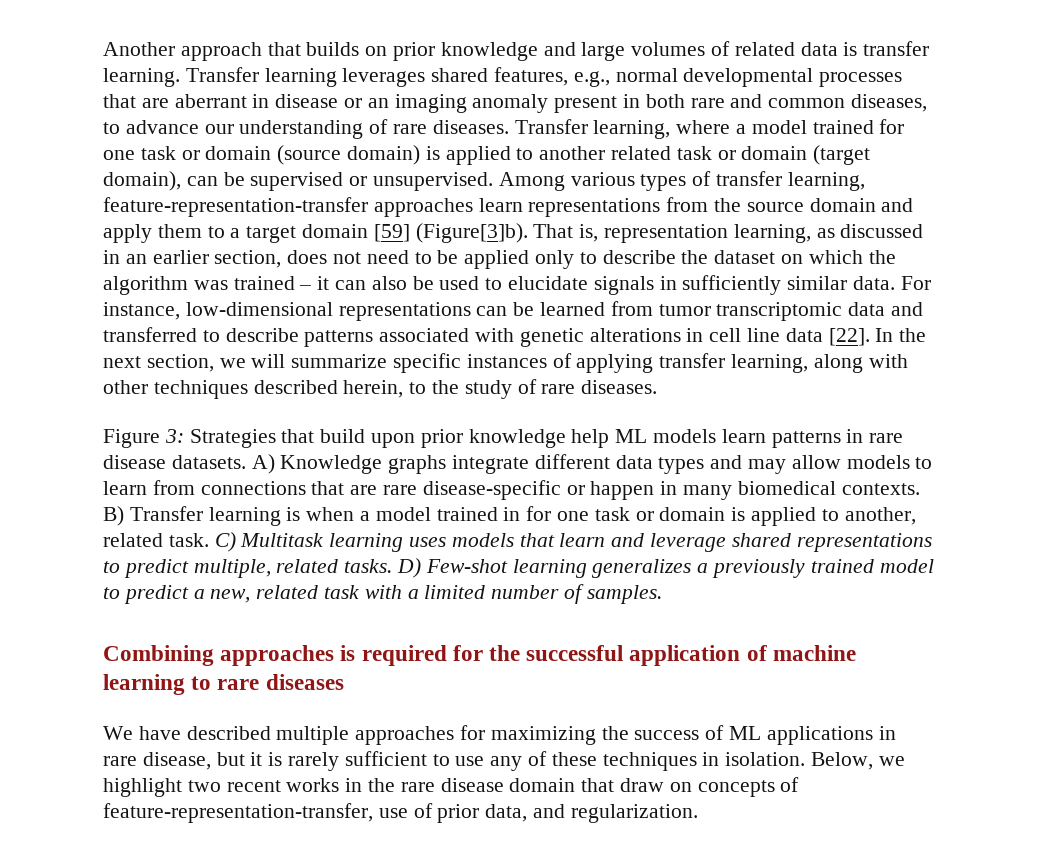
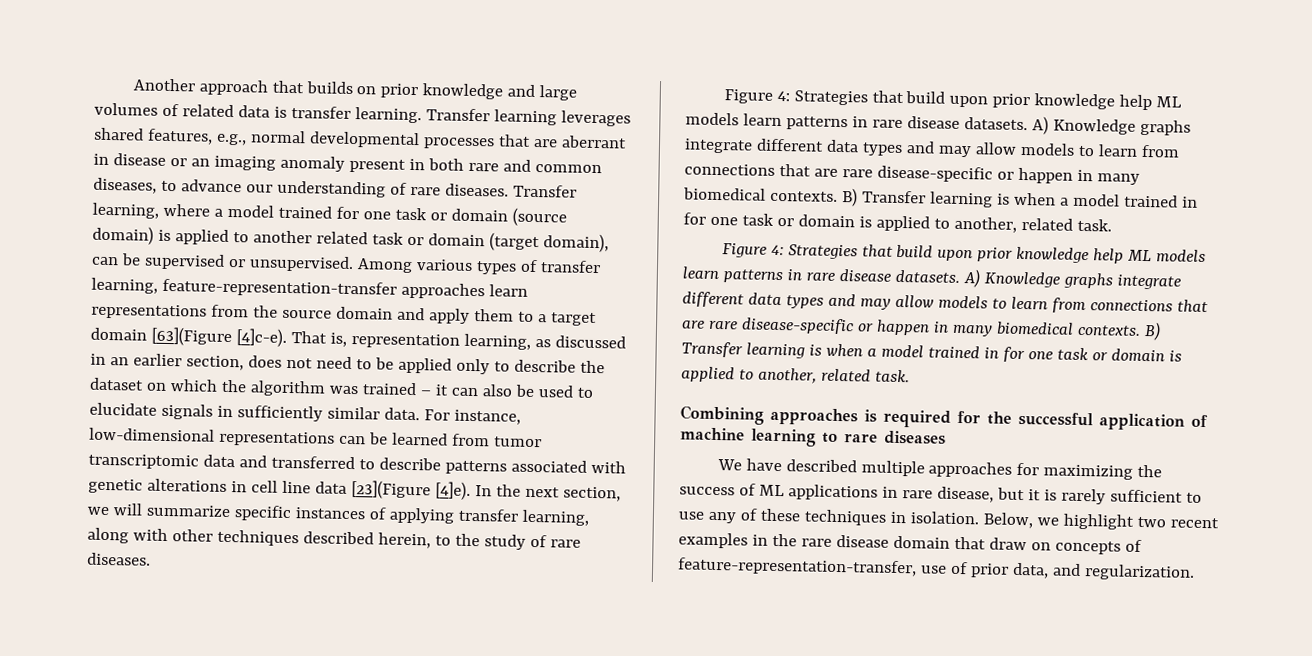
- Among various types of transfer learning, feature-representation-transfer approaches learn representations from the source domain and apply them to a target domain [59] (Figure[3]b).
+ Among various types of transfer learning, feature-representation-transfer approaches learn representations from the source domain and apply them to a target domain [63](Figure [4]c-e).
- For instance, low-dimensional representations can be learned from tumor transcriptomic data and transferred to describe patterns associated with genetic alterations in cell line data [22].
+ For instance, low-dimensional representations can be learned from tumor transcriptomic data and transferred to describe patterns associated with genetic alterations in cell line data [23](Figure [4]e).
  In the next section, we will summarize specific instances of applying transfer learning, along with other techniques described herein, to the study of rare diseases.
- Figure 3: Strategies that build upon prior knowledge help ML models learn patterns in rare disease datasets. A) Knowledge graphs integrate different data types and may allow models to learn from connections that are rare disease-specific or happen in many biomedical contexts. B) Transfer learning is when a model trained in for one task or domain is applied to another, related task. C) Multitask learning uses models that learn and leverage shared representations to predict multiple, related tasks. D) Few-shot learning generalizes a previously trained model to predict a new, related task with a limited number of samples.
+ Figure 4: Strategies that build upon prior knowledge help ML models learn patterns in rare disease datasets. A) Knowledge graphs integrate different data types and may allow models to learn from connections that are rare disease-specific or happen in many biomedical contexts. B) Transfer learning is when a model trained in for one task or domain is applied to another, related task.
+ Figure 4: Strategies that build upon prior knowledge help ML models learn patterns in rare disease datasets. A) Knowledge graphs integrate different data types and may allow models to learn from connections that are rare disease-specific or happen in many biomedical contexts. B) Transfer learning is when a model trained in for one task or domain is applied to another, related task.
- Below, we highlight two recent works in the rare disease domain that draw on concepts of feature-representation-transfer, use of prior data, and regularization.
+ Below, we highlight two recent examples in the rare disease domain that draw on concepts of feature-representation-transfer, use of prior data, and regularization.

